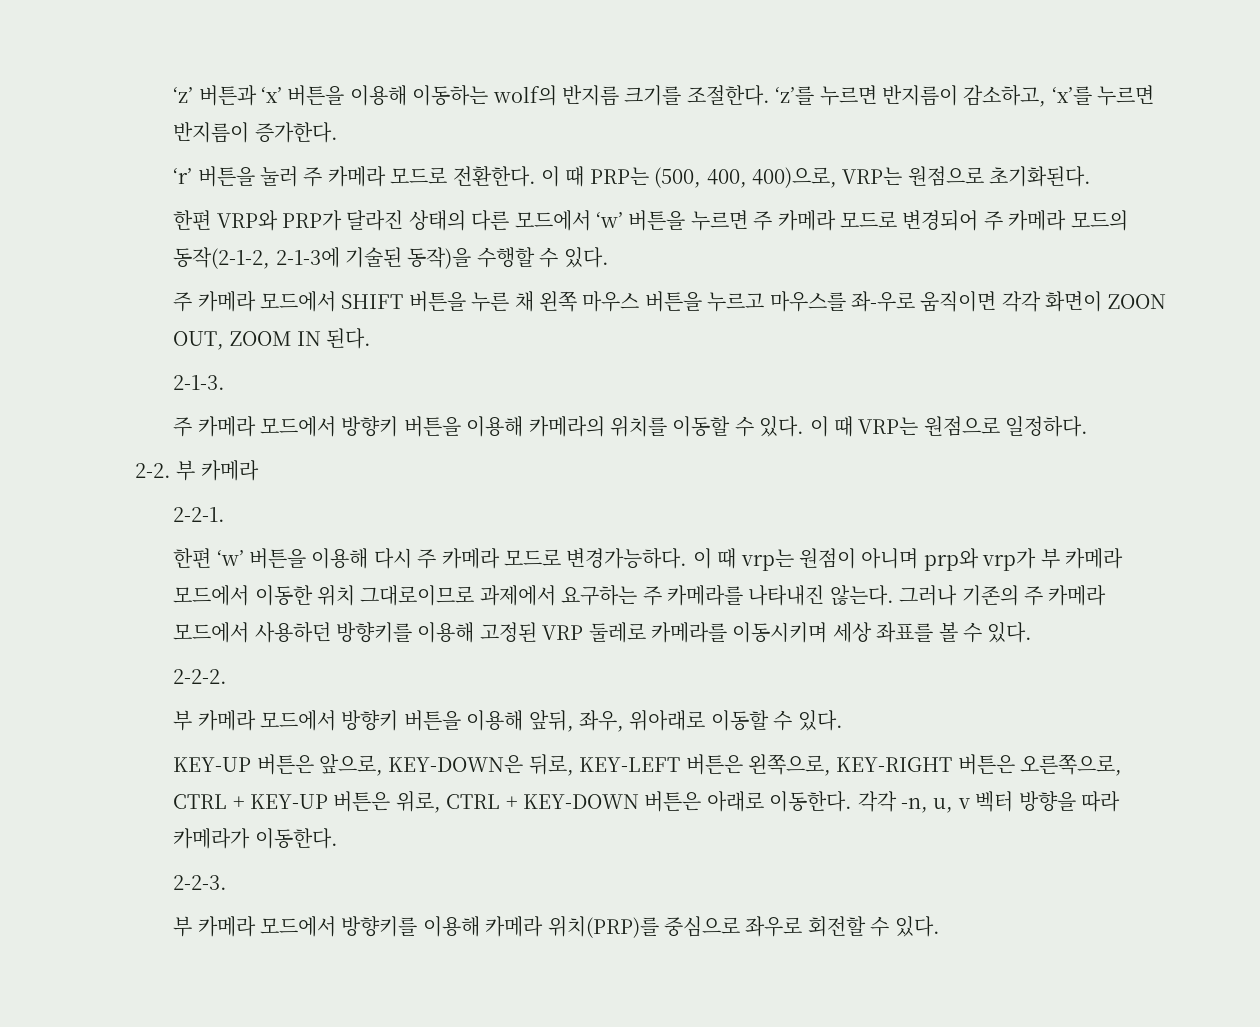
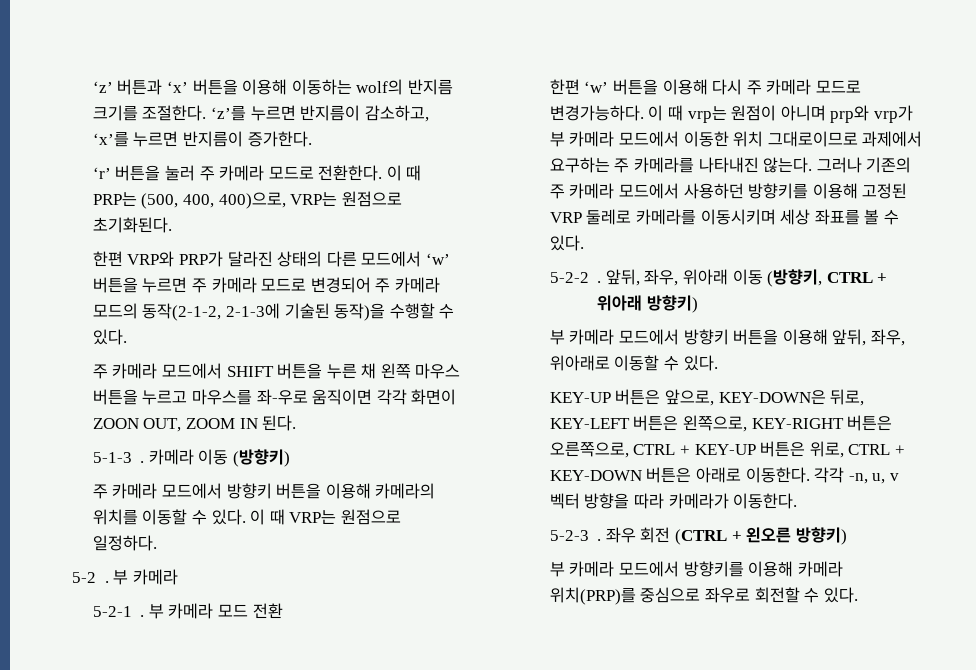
- 2-1-3.
+ 5-1-3 . 카메라 이동 (방향키)
- 2-2.
+ 5-2 .
- 2-2-1.
+ 5-2-1 . 부 카메라 모드 전환
- 2-2-2.
+ 5-2-2 . 앞뒤, 좌우, 위아래 이동 (방향키, CTRL + 위아래 방향키)
- 2-2-3.
+ 5-2-3 . 좌우 회전 (CTRL + 왼오른 방향키)

